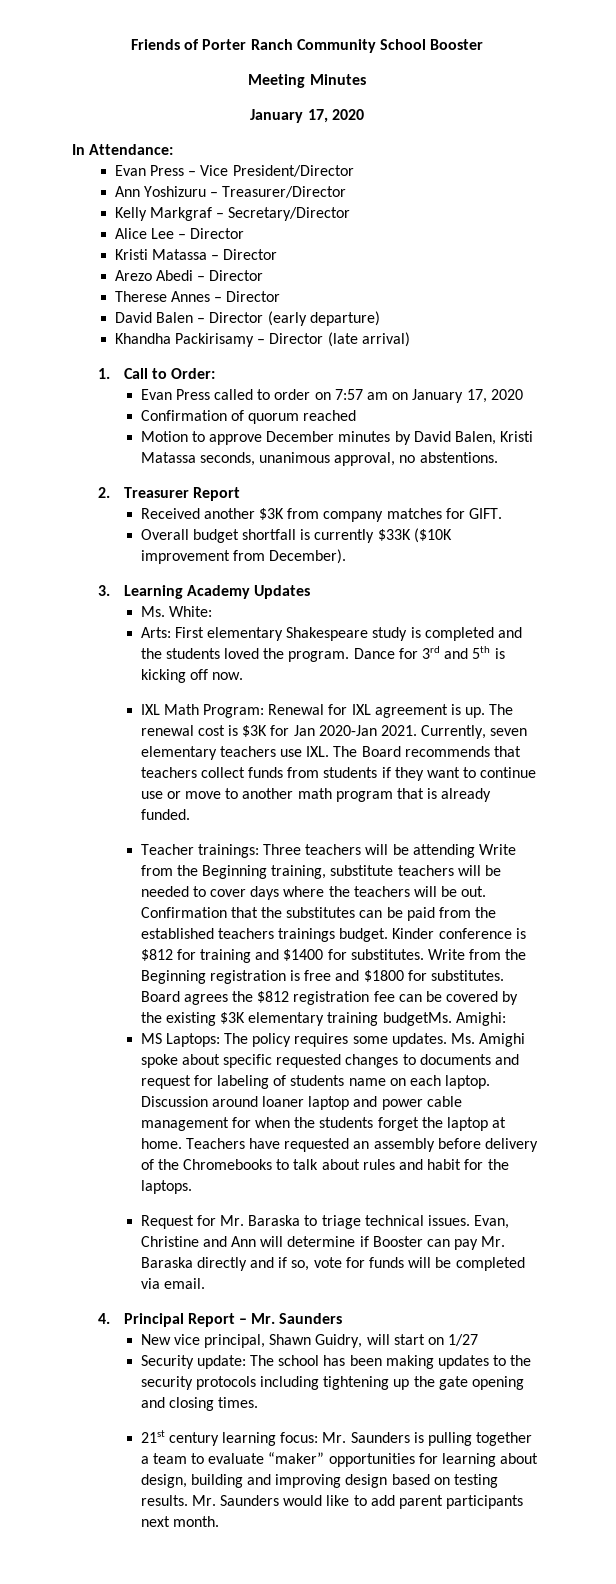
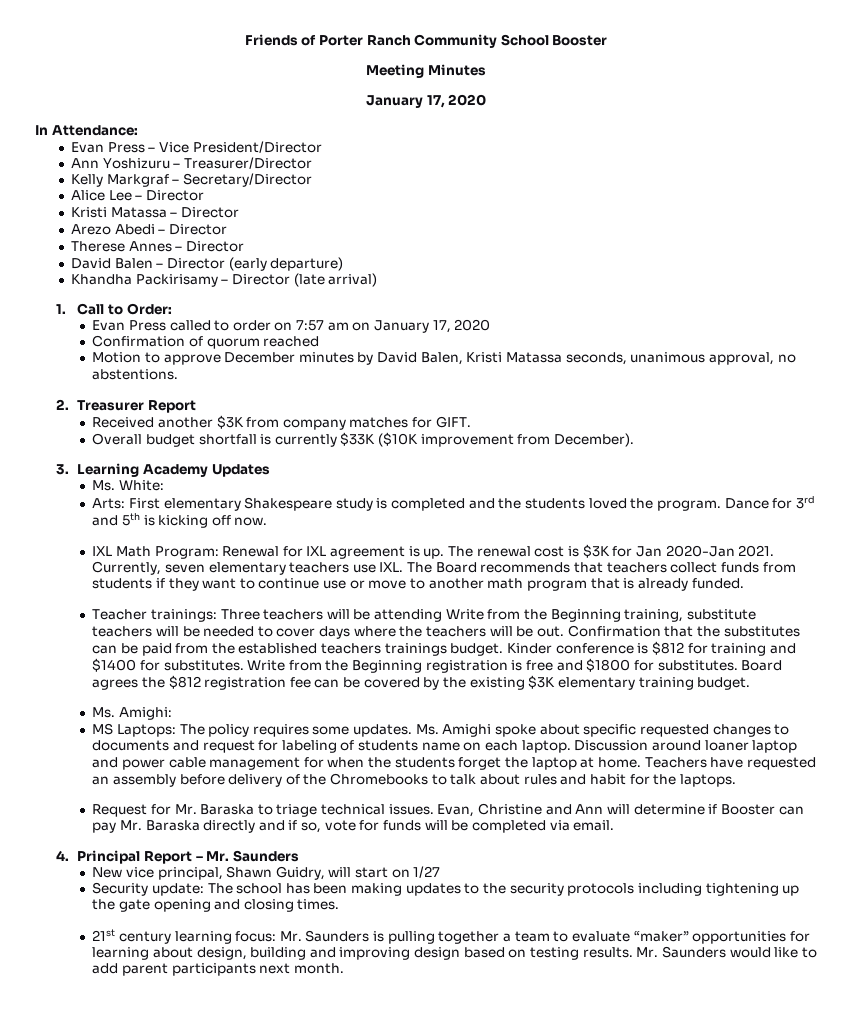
- Board agrees the $812 registration fee can be covered by the existing $3K elementary training budgetMs. Amighi:
+ Board agrees the $812 registration fee can be covered by the existing $3K elementary training budget.
+ Ms. Amighi:

